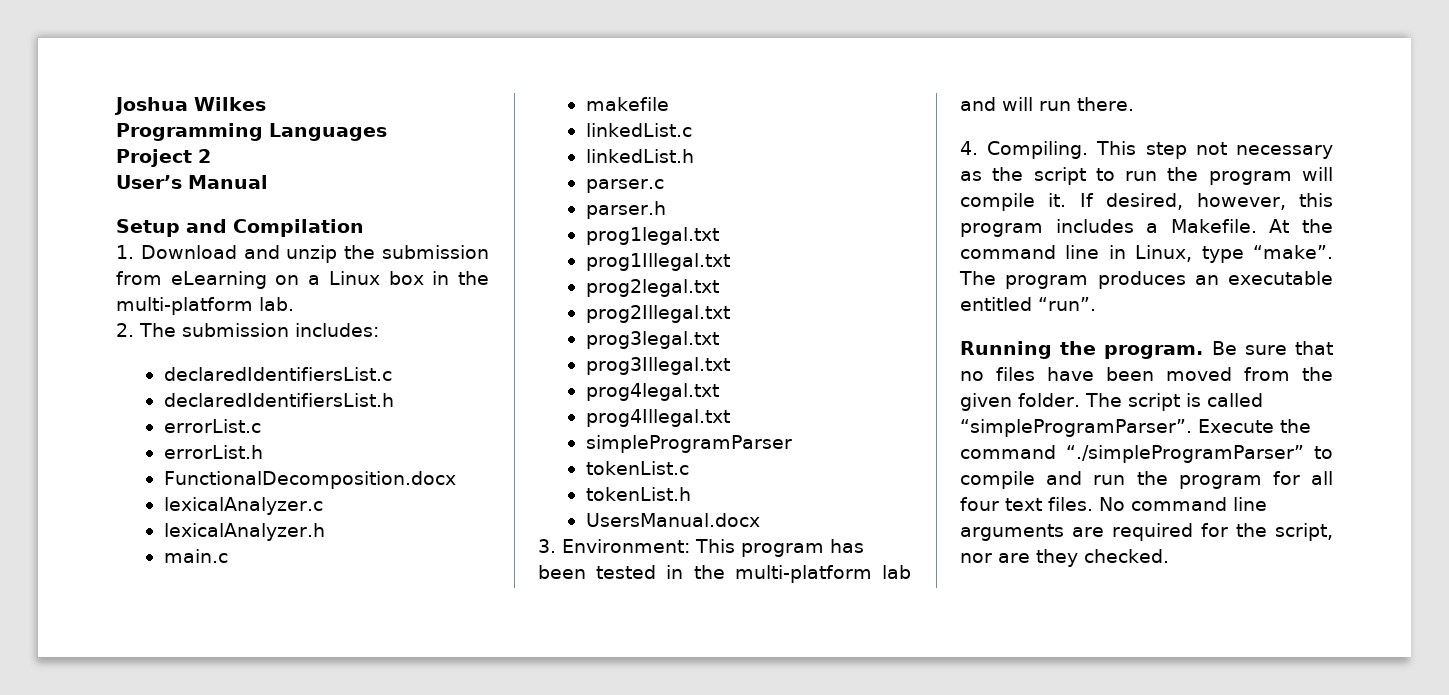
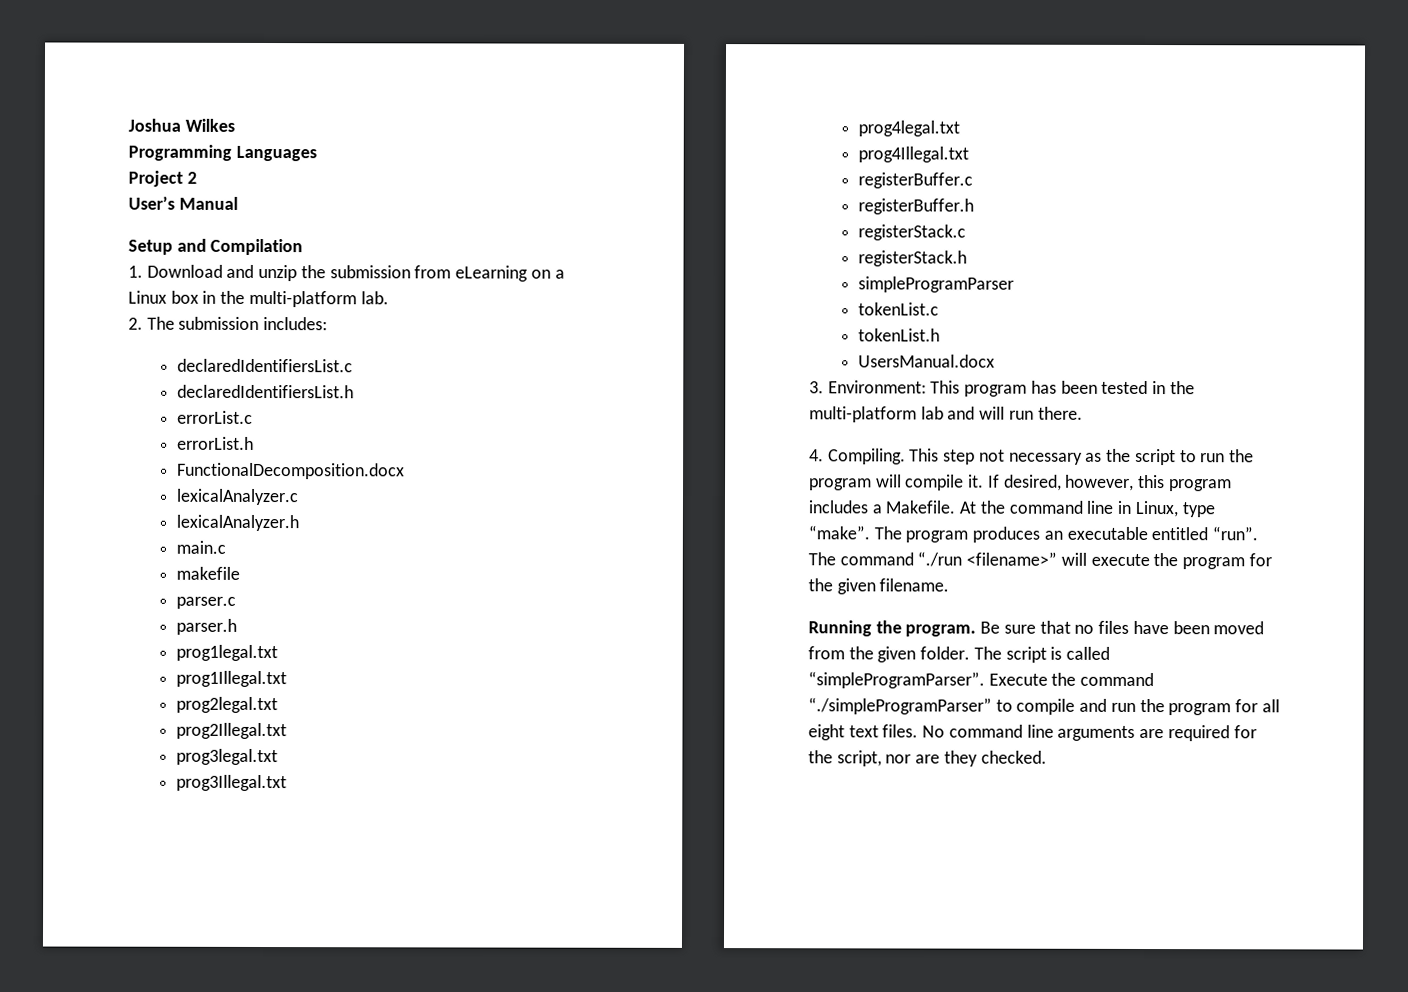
- linkedList.c
- linkedList.h
+ registerBuffer.c
+ registerBuffer.h
+ registerStack.c
+ registerStack.h
+ The command “./run <filename>” will execute the program for the given filename.
- Execute the command “./simpleProgramParser” to compile and run the program for all four text files.
+ Execute the command “./simpleProgramParser” to compile and run the program for all eight text files.

